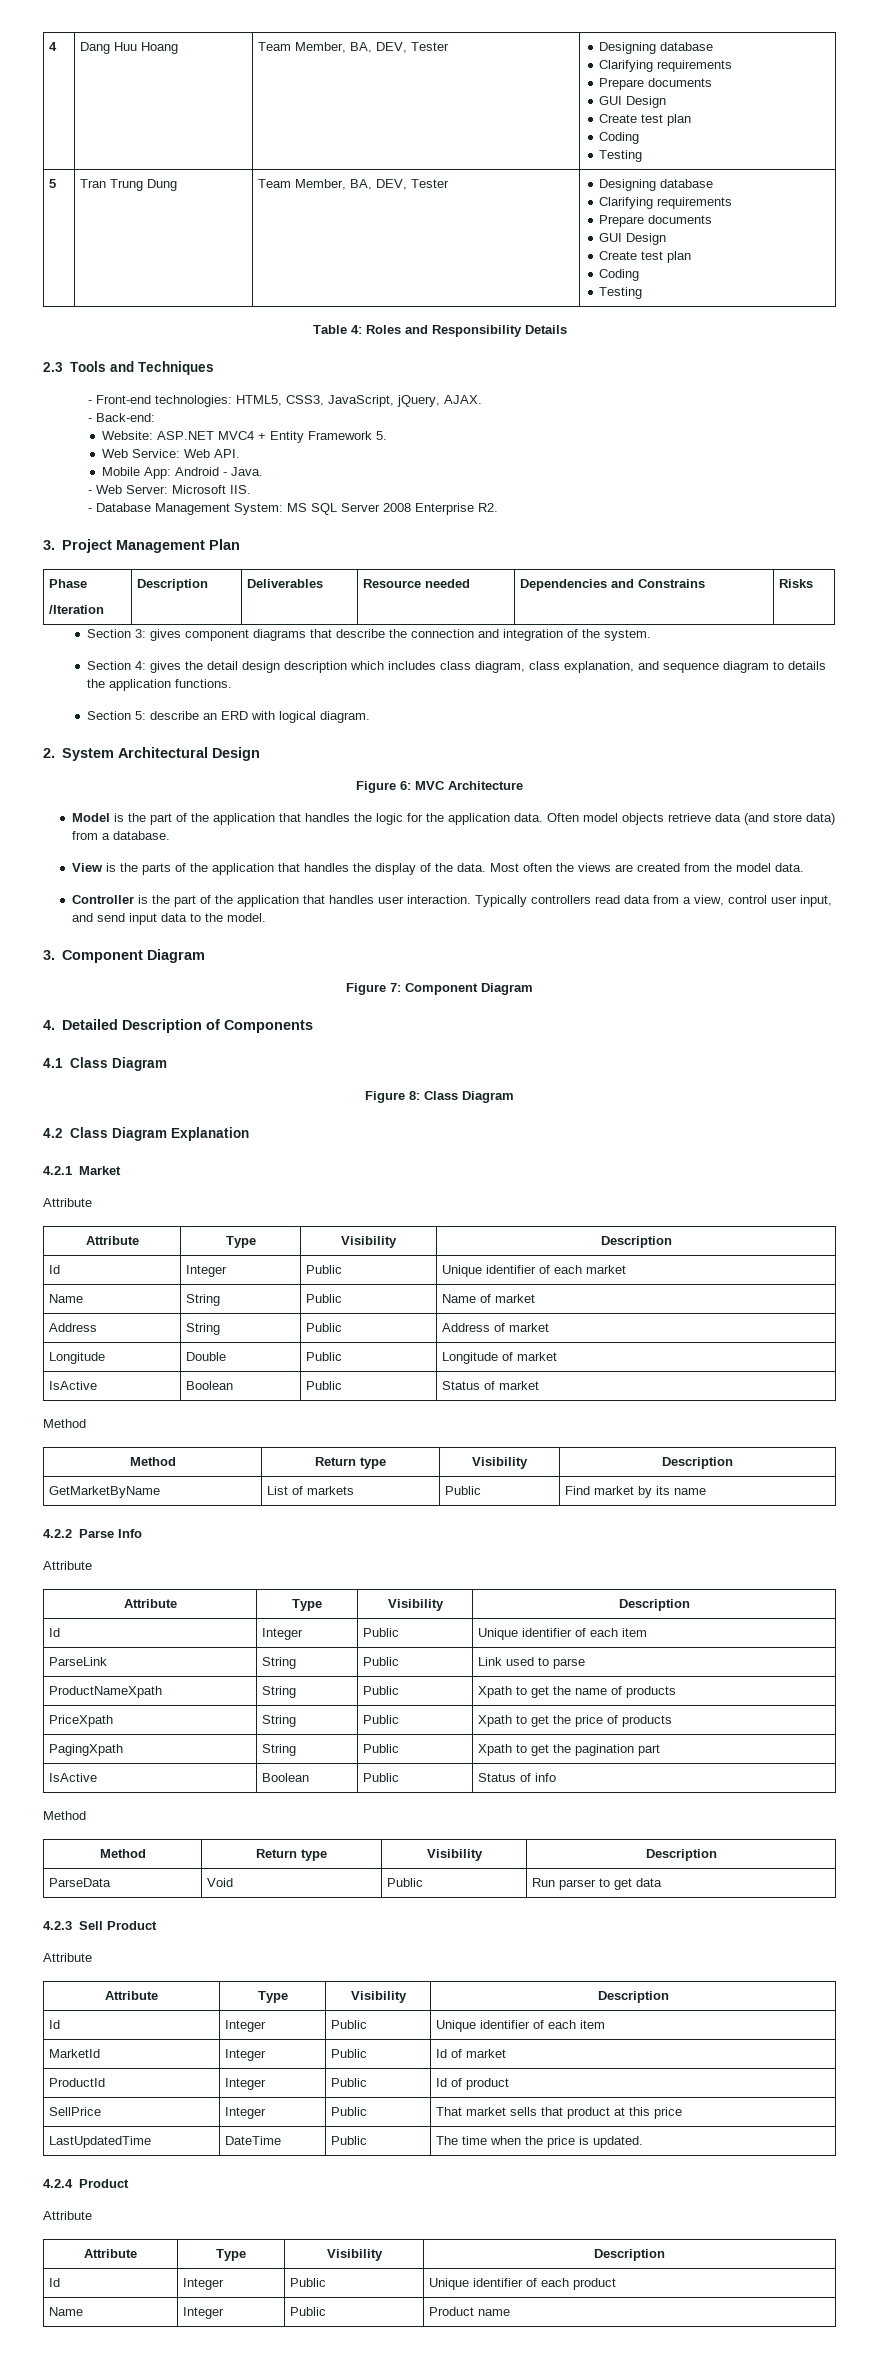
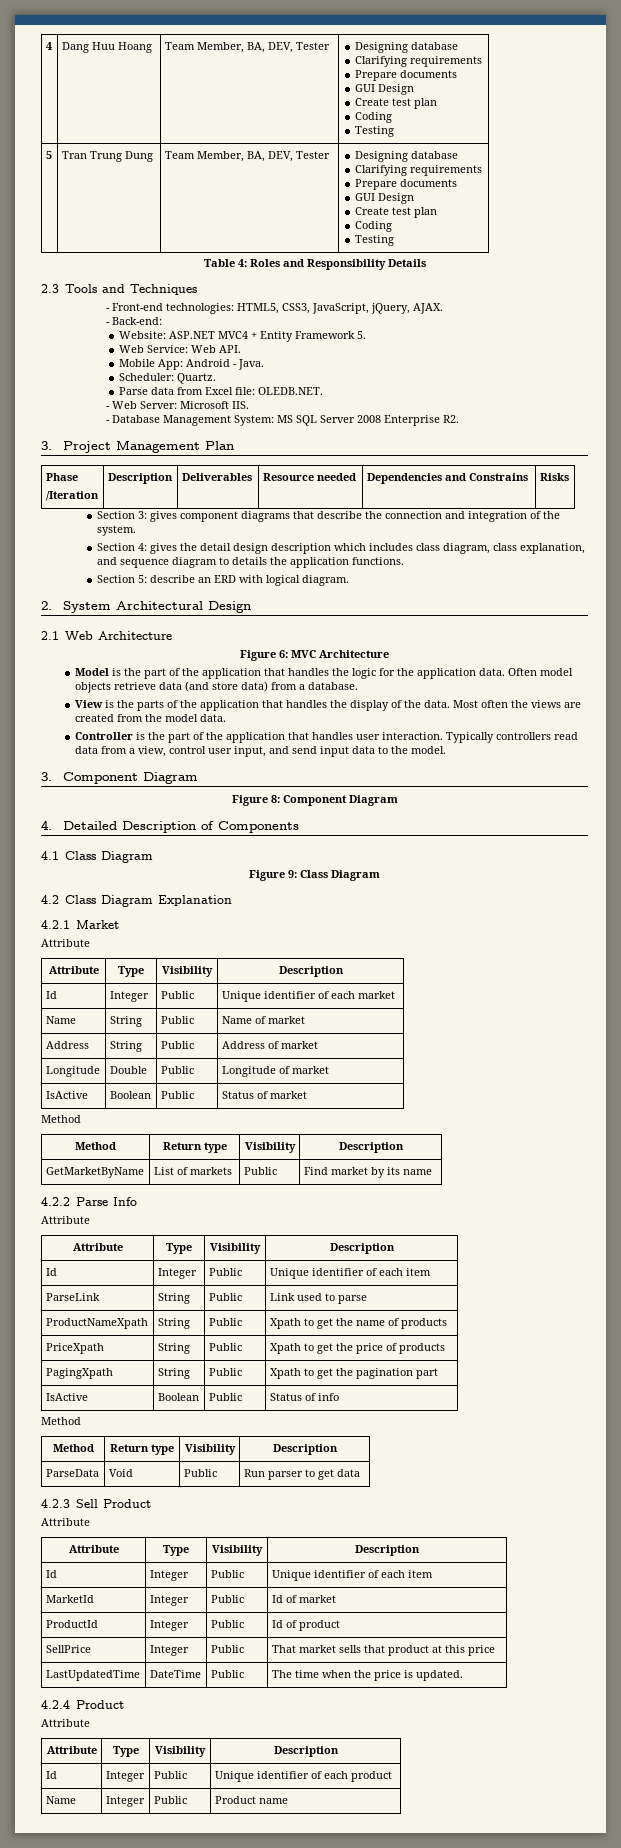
+ Scheduler: Quartz.
+ Parse data from Excel file: OLEDB.NET.
+ 2.1 Web Architecture
- Figure 7: Component Diagram
+ Figure 8: Component Diagram
- Figure 8: Class Diagram
+ Figure 9: Class Diagram

